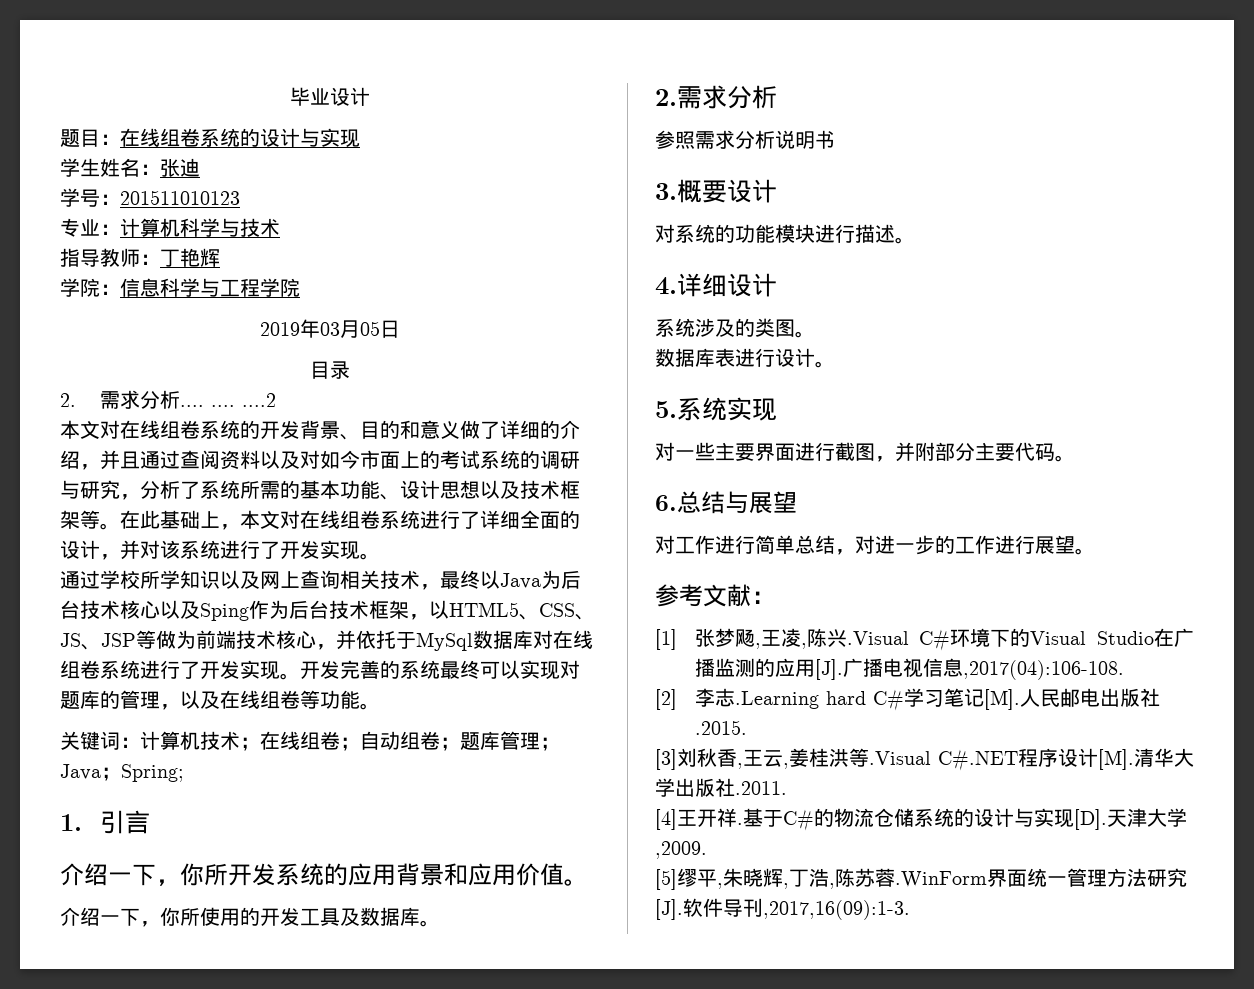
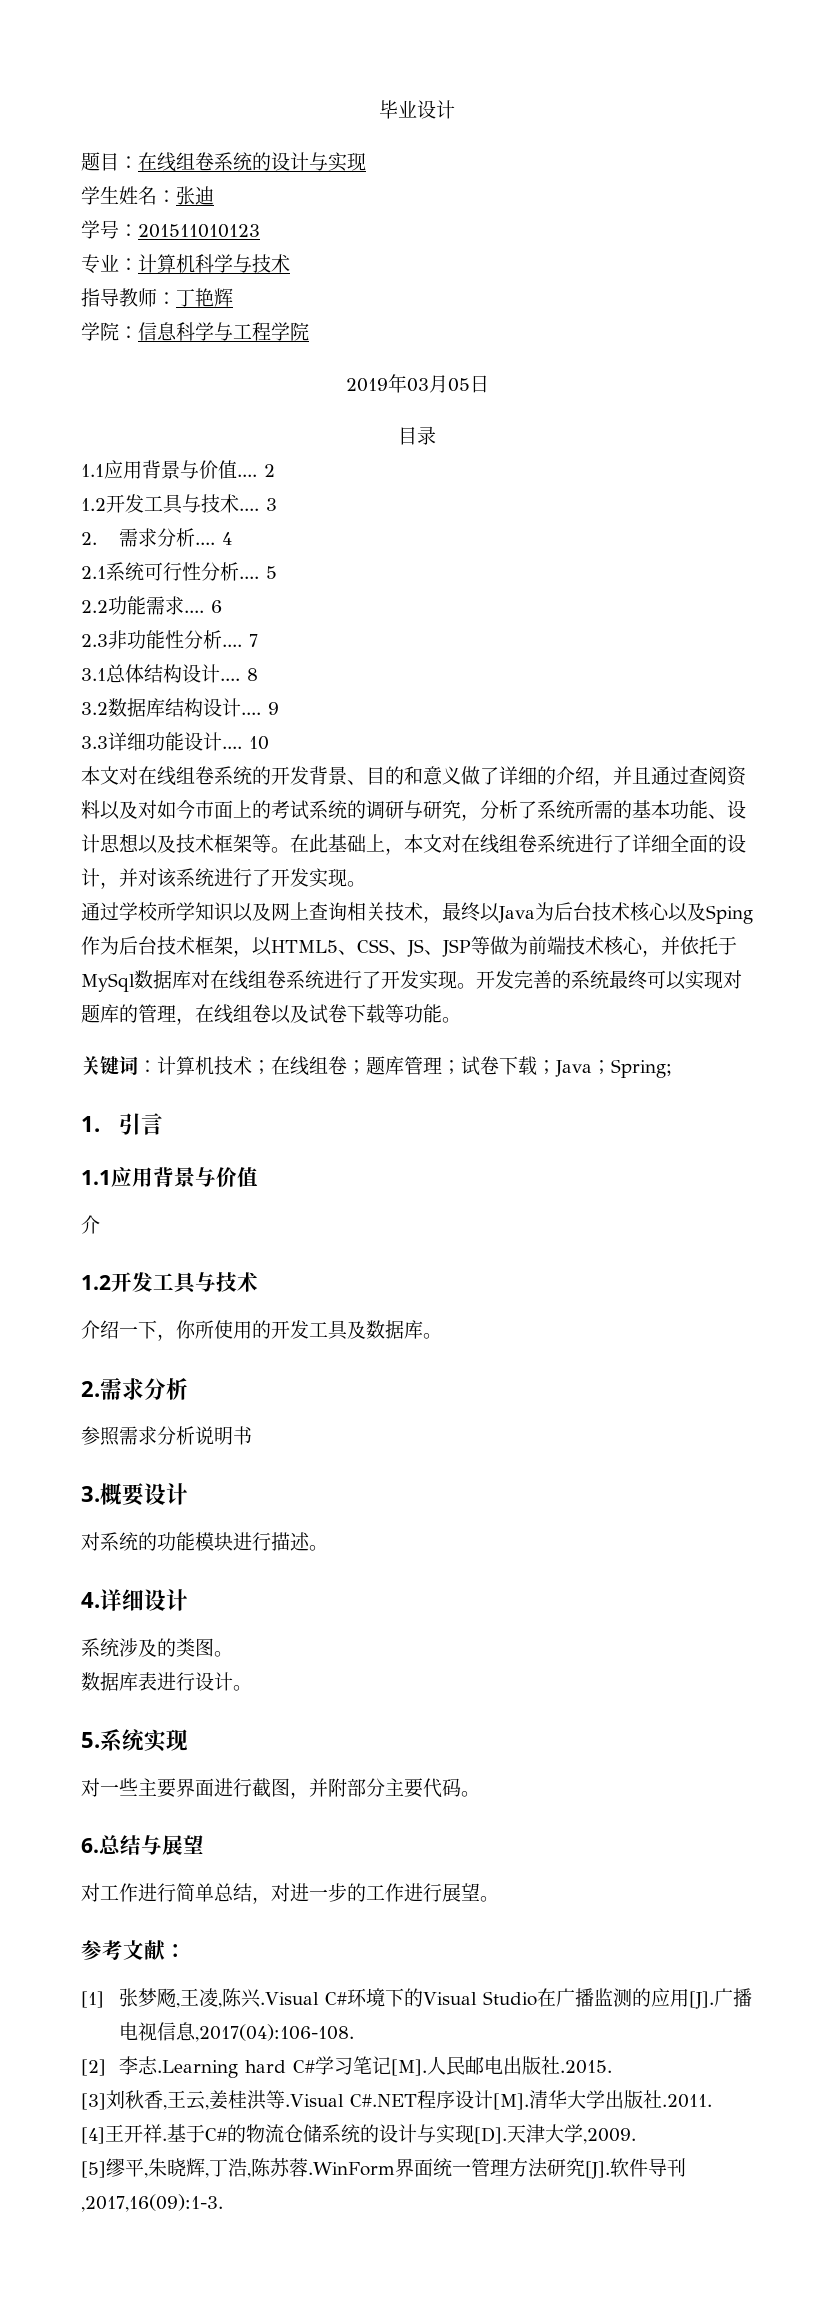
- 2.需求分析.... .... ....2
+ 1.1应用背景与价值.... 2
+ 1.2开发工具与技术.... 3
+ 2.需求分析.... 4
+ 2.1系统可行性分析.... 5
+ 2.2功能需求.... 6
+ 2.3非功能性分析.... 7
+ 3.1总体结构设计.... 8
+ 3.2数据库结构设计.... 9
+ 3.3详细功能设计.... 10
- 开发完善的系统最终可以实现对题库的管理，以及在线组卷等功能。
+ 开发完善的系统最终可以实现对题库的管理，在线组卷以及试卷下载等功能。
- 关键词：计算机技术；在线组卷；自动组卷；题库管理；Java；Spring;
+ 关键词：计算机技术；在线组卷；题库管理；试卷下载；Java；Spring;
  1.引言
- 介绍一下，你所开发系统的应用背景和应用价值。
+ 1.1应用背景与价值
+ 介
+ 1.2开发工具与技术

